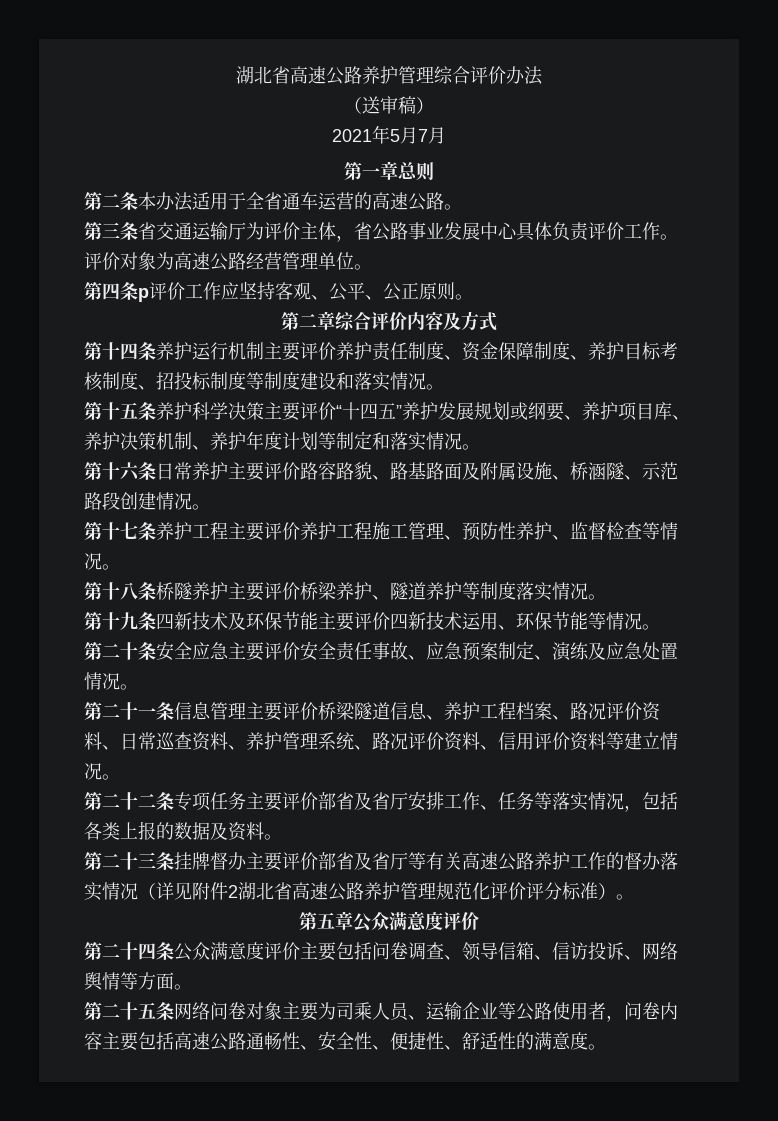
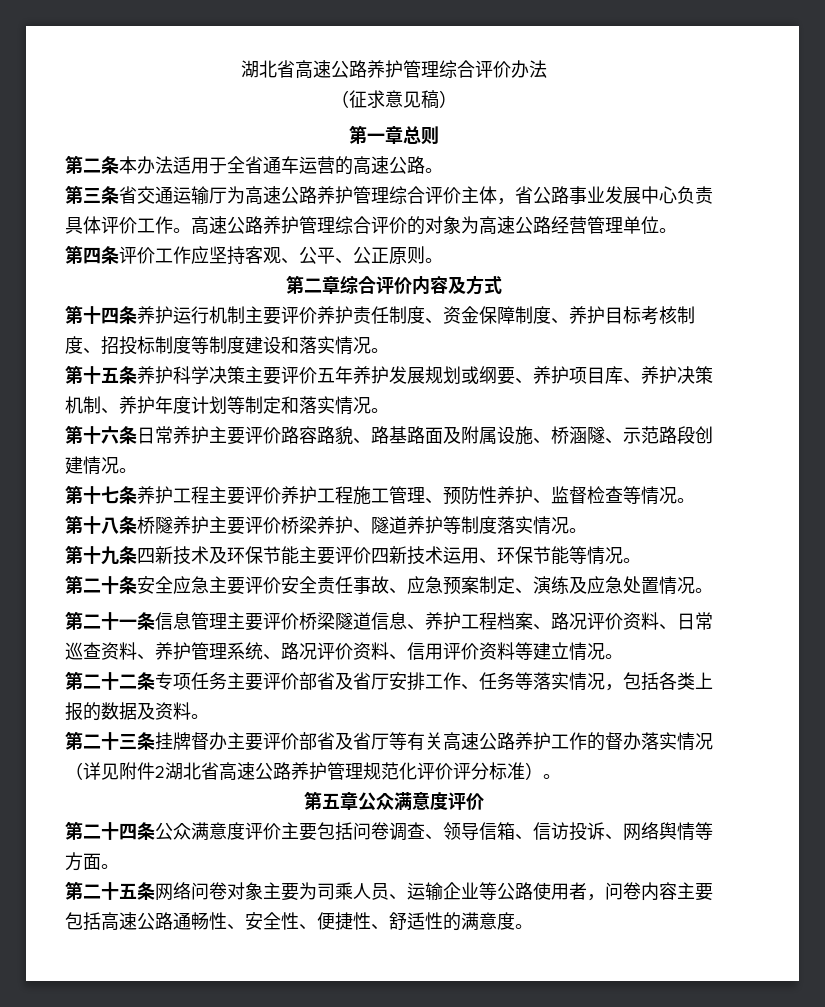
- （送审稿）
+ （征求意见稿）
- 2021年5月7月
- 第三条省交通运输厅为评价主体，省公路事业发展中心具体负责评价工作。
+ 第三条省交通运输厅为高速公路养护管理综合评价主体，省公路事业发展中心负责具体评价工作。
- 评价对象为高速公路经营管理单位。
+ 高速公路养护管理综合评价的对象为高速公路经营管理单位。
- 第四条p评价工作应坚持客观、公平、公正原则。
+ 第四条评价工作应坚持客观、公平、公正原则。
- 第十五条养护科学决策主要评价“十四五”养护发展规划或纲要、养护项目库、养护决策机制、养护年度计划等制定和落实情况。
+ 第十五条养护科学决策主要评价五年养护发展规划或纲要、养护项目库、养护决策机制、养护年度计划等制定和落实情况。

